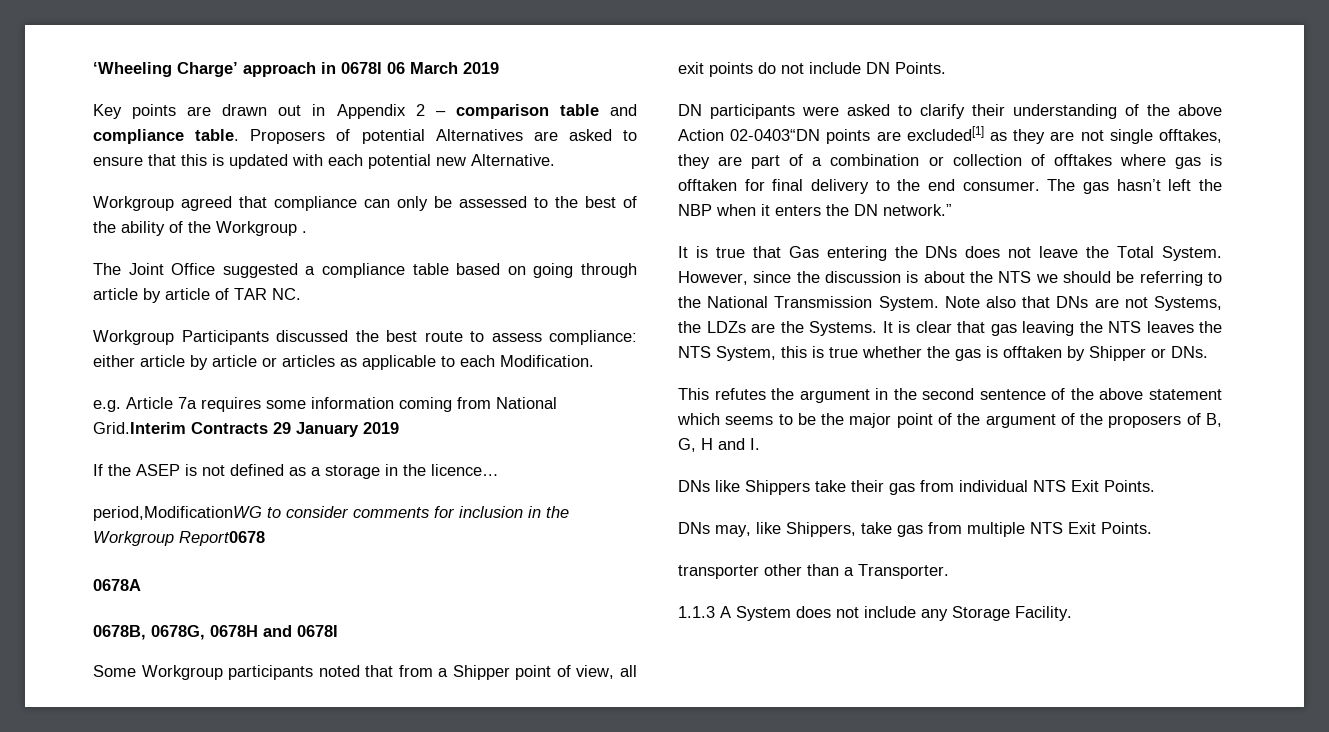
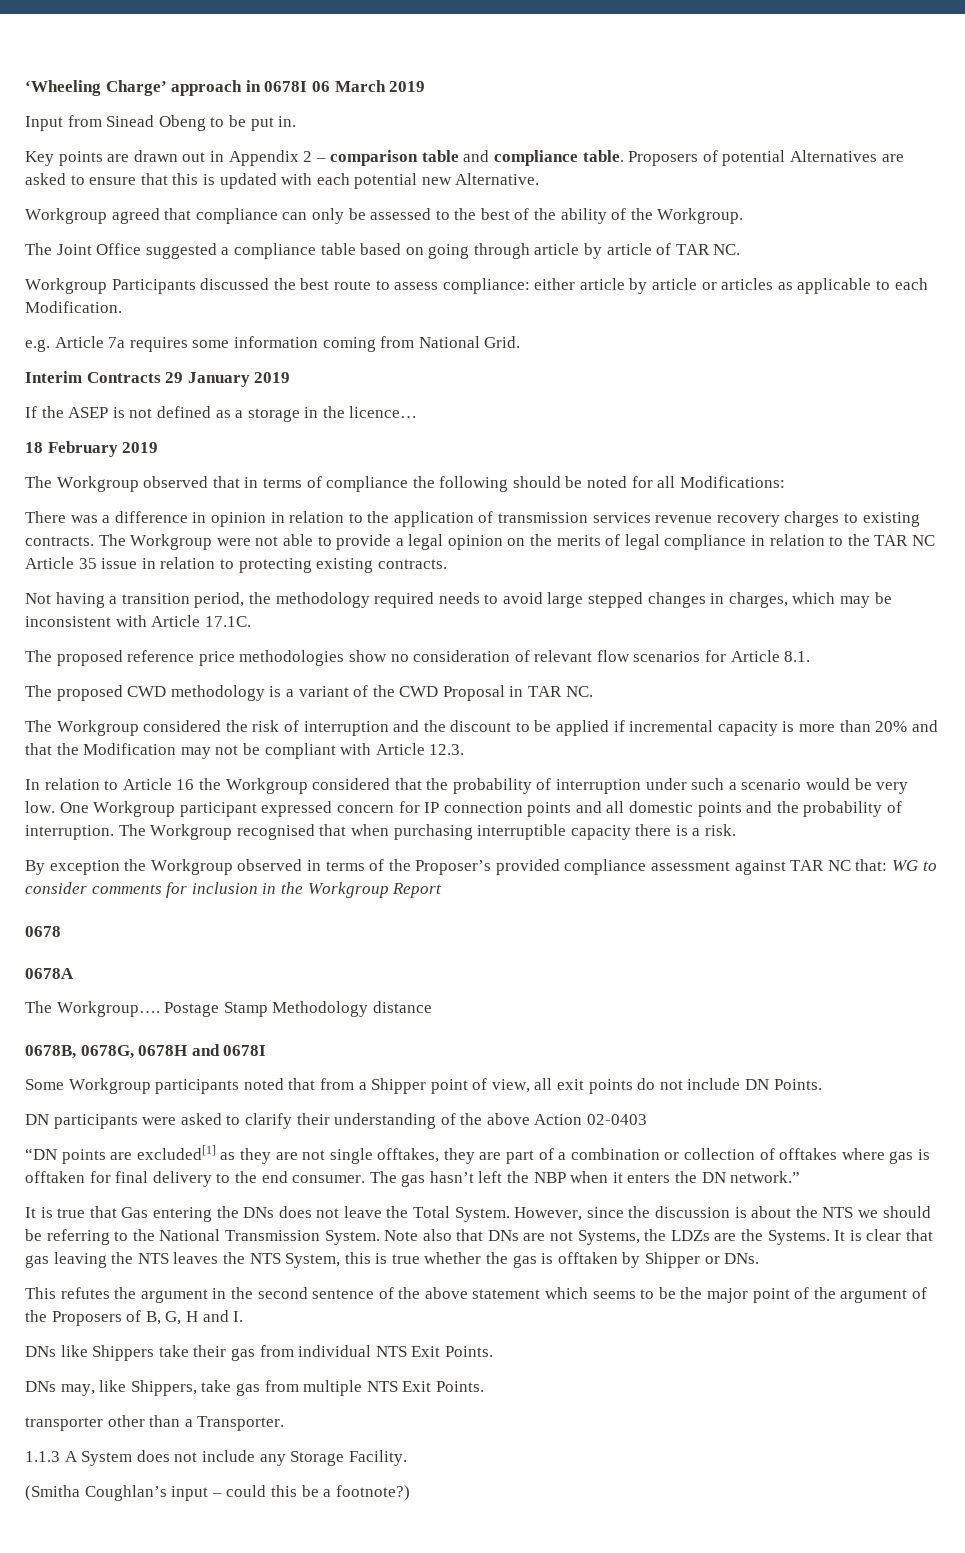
+ Input from Sinead Obeng to be put in.
- Workgroup agreed that compliance can only be assessed to the best of the ability of the Workgroup .
+ Workgroup agreed that compliance can only be assessed to the best of the ability of the Workgroup.
- e.g. Article 7a requires some information coming from National Grid.Interim Contracts 29 January 2019
+ e.g. Article 7a requires some information coming from National Grid.
+ Interim Contracts 29 January 2019
- period,ModificationWG to consider comments for inclusion in the Workgroup Report0678
+ 18 February 2019
+ The Workgroup observed that in terms of compliance the following should be noted for all Modifications:
+ There was a difference in opinion in relation to the application of transmission services revenue recovery charges to existing contracts. The Workgroup were not able to provide a legal opinion on the merits of legal compliance in relation to the TAR NC Article 35 issue in relation to protecting existing contracts.
+ Not having a transition period, the methodology required needs to avoid large stepped changes in charges, which may be inconsistent with Article 17.1C.
+ The proposed reference price methodologies show no consideration of relevant flow scenarios for Article 8.1.
+ The proposed CWD methodology is a variant of the CWD Proposal in TAR NC.
+ The Workgroup considered the risk of interruption and the discount to be applied if incremental capacity is more than 20% and that the Modification may not be compliant with Article 12.3.
+ In relation to Article 16 the Workgroup considered that the probability of interruption under such a scenario would be very low. One Workgroup participant expressed concern for IP connection points and all domestic points and the probability of interruption. The Workgroup recognised that when purchasing interruptible capacity there is a risk.
+ By exception the Workgroup observed in terms of the Proposer’s provided compliance assessment against TAR NC that: WG to consider comments for inclusion in the Workgroup Report
+ 0678
+ The Workgroup…. Postage Stamp Methodology distance
- DN participants were asked to clarify their understanding of the above Action 02-0403“DN points are excluded[1] as they are not single offtakes, they are part of a combination or collection of offtakes where gas is offtaken for final delivery to the end consumer.
+ DN participants were asked to clarify their understanding of the above Action 02-0403
+ “DN points are excluded[1] as they are not single offtakes, they are part of a combination or collection of offtakes where gas is offtaken for final delivery to the end consumer.
- This refutes the argument in the second sentence of the above statement which seems to be the major point of the argument of the proposers of B, G, H and I.
+ This refutes the argument in the second sentence of the above statement which seems to be the major point of the argument of the Proposers of B, G, H and I.
+ (Smitha Coughlan’s input – could this be a footnote?)

